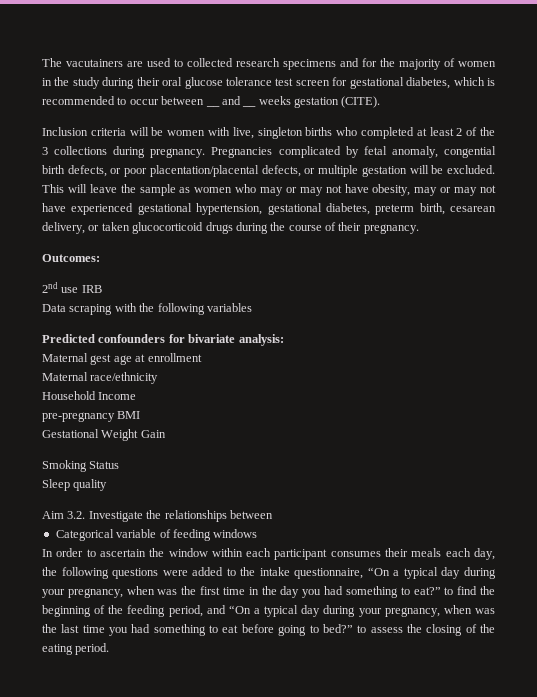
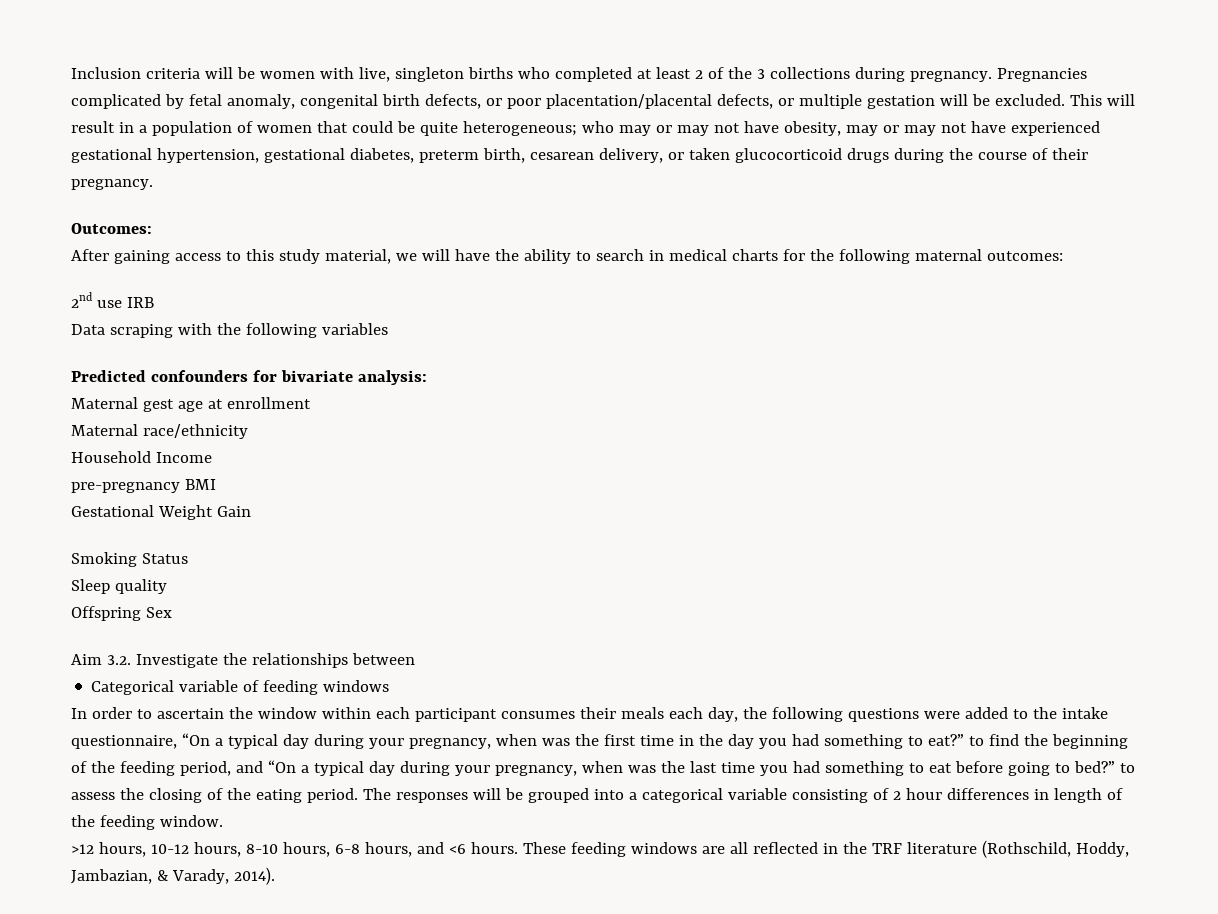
- The vacutainers are used to collected research specimens and for the majority of women in the study during their oral glucose tolerance test screen for gestational diabetes, which is recommended to occur between __ and __ weeks gestation (CITE).
- Pregnancies complicated by fetal anomaly, congential birth defects, or poor placentation/placental defects, or multiple gestation will be excluded.
+ Pregnancies complicated by fetal anomaly, congenital birth defects, or poor placentation/placental defects, or multiple gestation will be excluded.
- This will leave the sample as women who may or may not have obesity, may or may not have experienced gestational hypertension, gestational diabetes, preterm birth, cesarean delivery, or taken glucocorticoid drugs during the course of their pregnancy.
+ This will result in a population of women that could be quite heterogeneous; who may or may not have obesity, may or may not have experienced gestational hypertension, gestational diabetes, preterm birth, cesarean delivery, or taken glucocorticoid drugs during the course of their pregnancy.
+ After gaining access to this study material, we will have the ability to search in medical charts for the following maternal outcomes:
+ Offspring Sex
+ The responses will be grouped into a categorical variable consisting of 2 hour differences in length of the feeding window.
+ >12 hours, 10-12 hours, 8-10 hours, 6-8 hours, and <6 hours. These feeding windows are all reflected in the TRF literature (Rothschild, Hoddy, Jambazian, & Varady, 2014).

